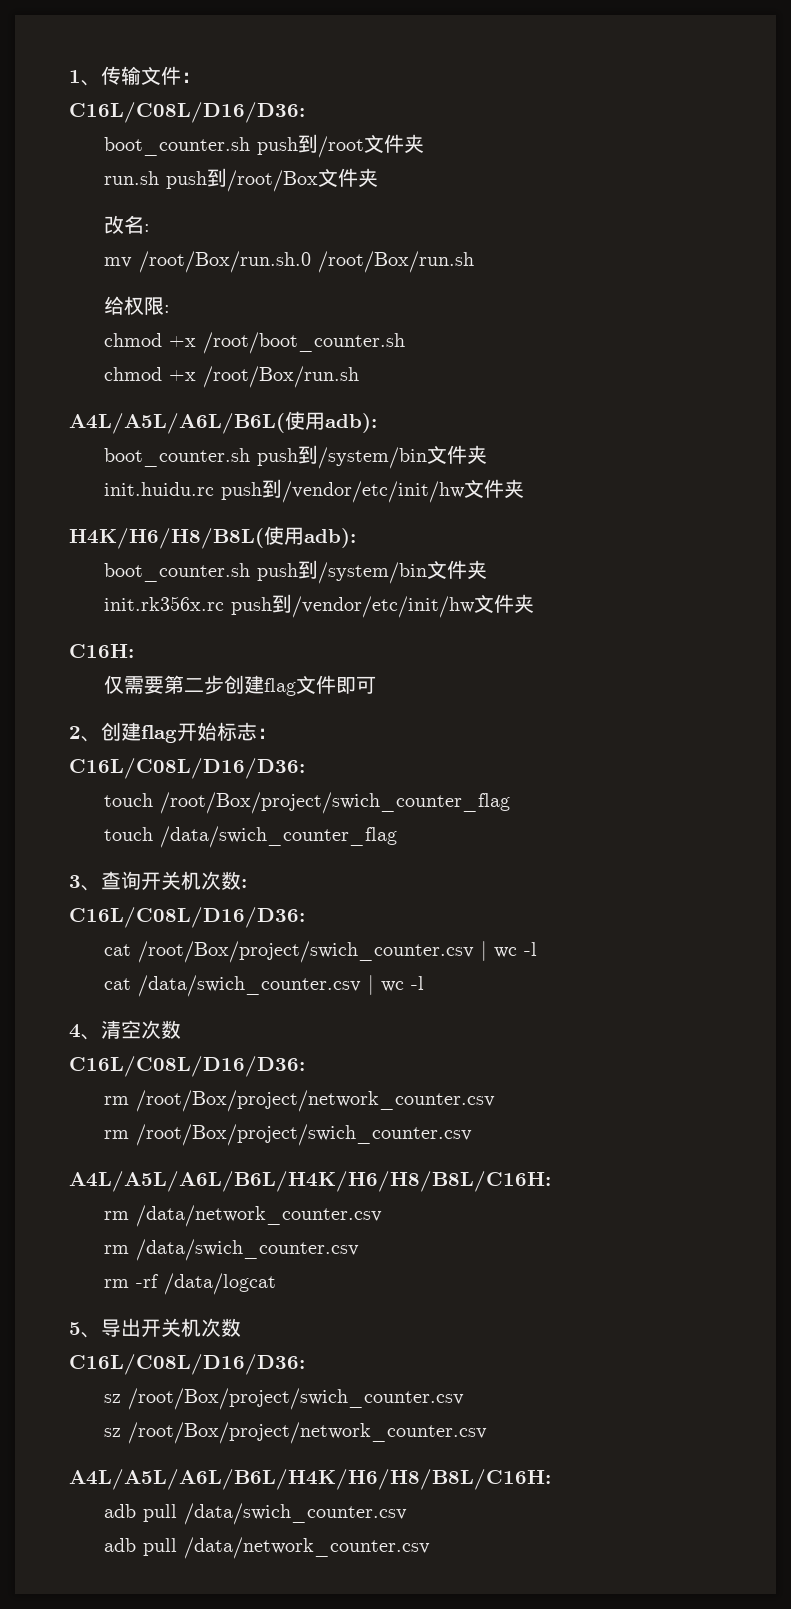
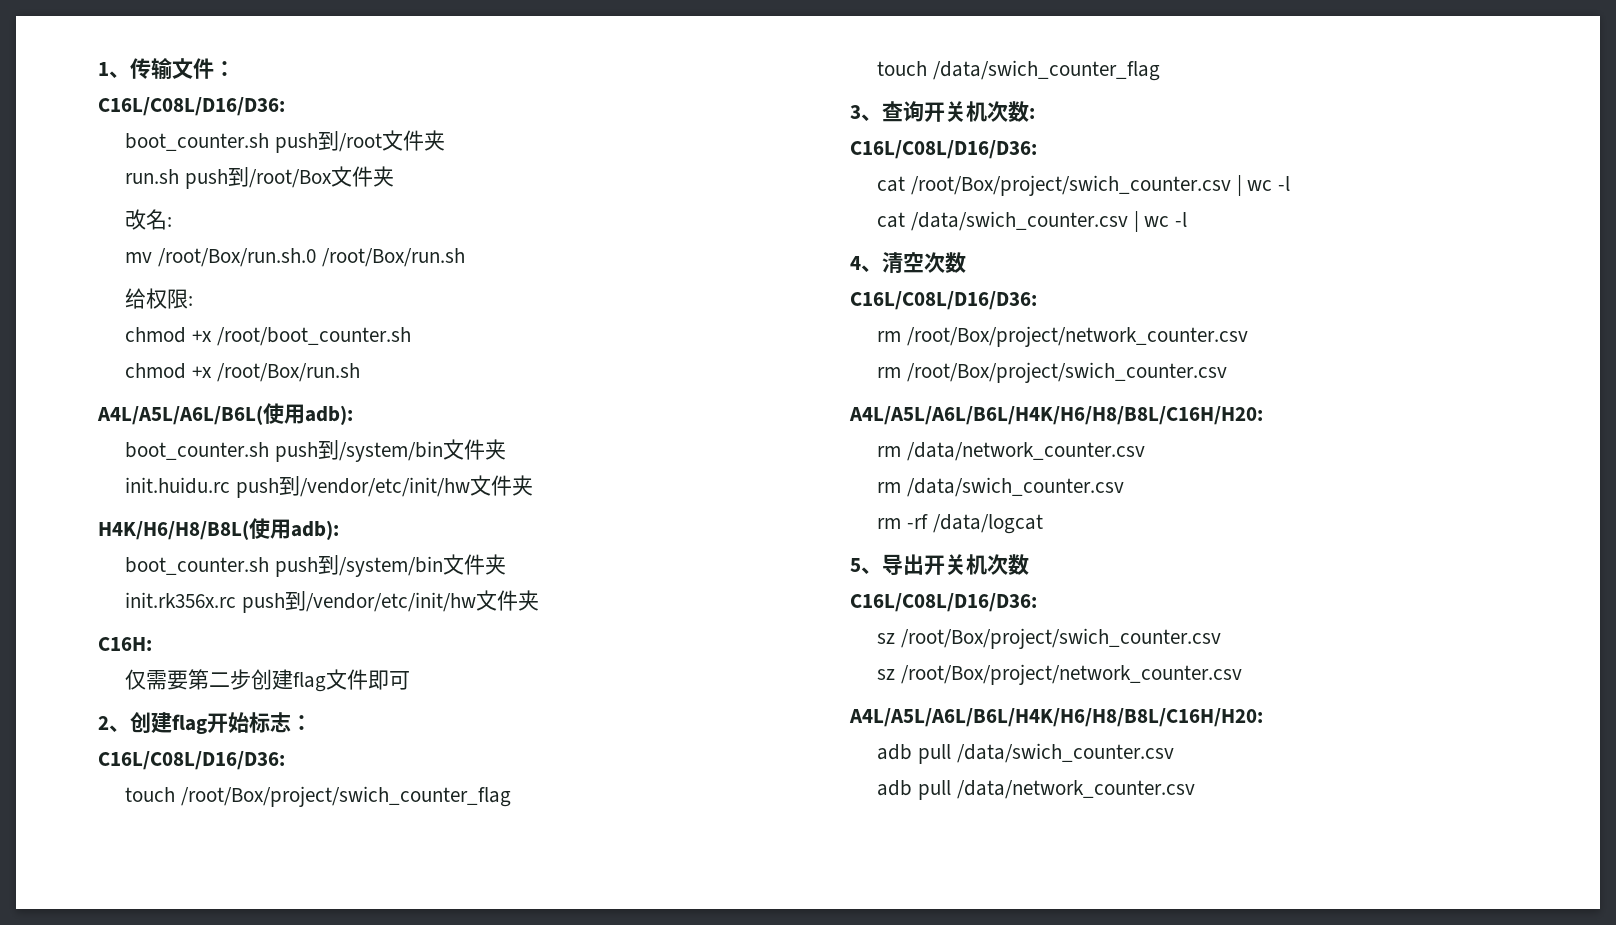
  rm /root/Box/project/swich_counter.csv
- A4L/A5L/A6L/B6L/H4K/H6/H8/B8L/C16H:
+ A4L/A5L/A6L/B6L/H4K/H6/H8/B8L/C16H/H20:
  sz /root/Box/project/network_counter.csv
- A4L/A5L/A6L/B6L/H4K/H6/H8/B8L/C16H:
+ A4L/A5L/A6L/B6L/H4K/H6/H8/B8L/C16H/H20:

